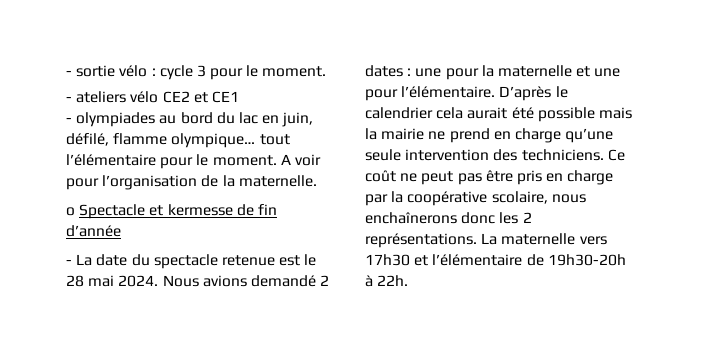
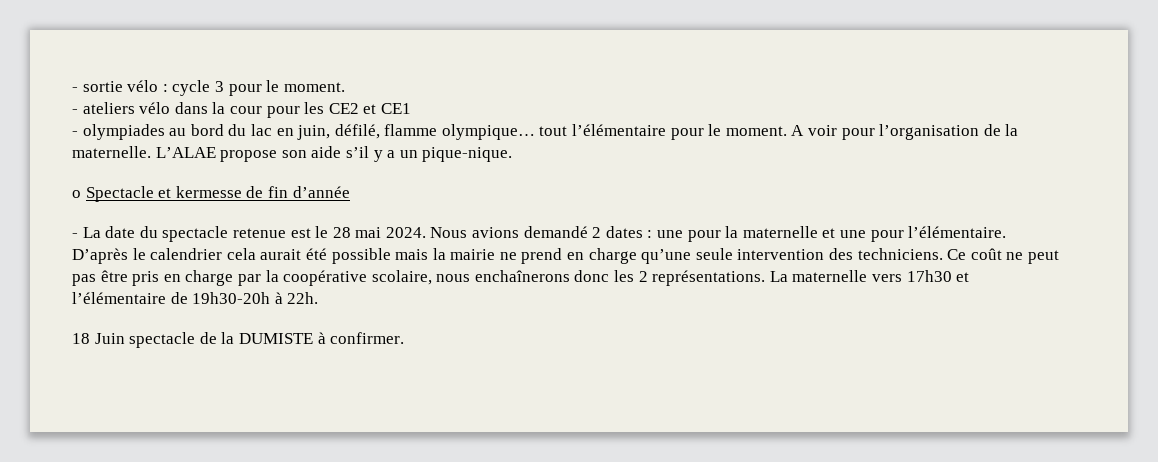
- - ateliers vélo CE2 et CE1
+ - ateliers vélo dans la cour pour les CE2 et CE1
+ L’ALAE propose son aide s’il y a un pique-nique.
+ 18 Juin spectacle de la DUMISTE à confirmer.

